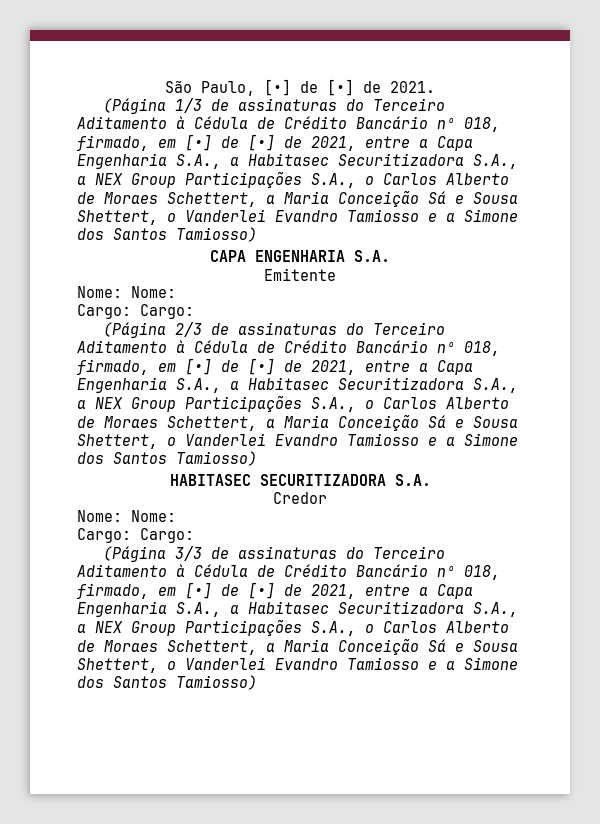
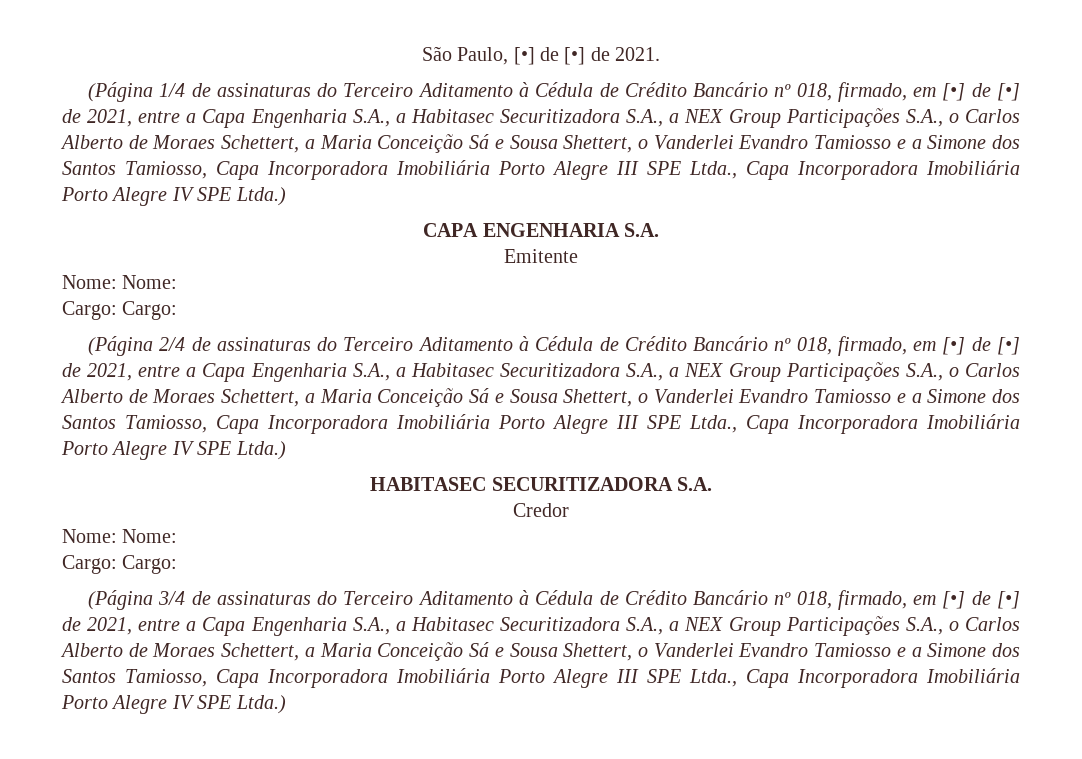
- (Página 1/3 de assinaturas do Terceiro Aditamento à Cédula de Crédito Bancário nº 018, firmado, em [•] de [•] de 2021, entre a Capa Engenharia S.A., a Habitasec Securitizadora S.A., a NEX Group Participações S.A., o Carlos Alberto de Moraes Schettert, a Maria Conceição Sá e Sousa Shettert, o Vanderlei Evandro Tamiosso e a Simone dos Santos Tamiosso)
+ (Página 1/4 de assinaturas do Terceiro Aditamento à Cédula de Crédito Bancário nº 018, firmado, em [•] de [•] de 2021, entre a Capa Engenharia S.A., a Habitasec Securitizadora S.A., a NEX Group Participações S.A., o Carlos Alberto de Moraes Schettert, a Maria Conceição Sá e Sousa Shettert, o Vanderlei Evandro Tamiosso e a Simone dos Santos Tamiosso, Capa Incorporadora Imobiliária Porto Alegre III SPE Ltda., Capa Incorporadora Imobiliária Porto Alegre IV SPE Ltda.)
- (Página 2/3 de assinaturas do Terceiro Aditamento à Cédula de Crédito Bancário nº 018, firmado, em [•] de [•] de 2021, entre a Capa Engenharia S.A., a Habitasec Securitizadora S.A., a NEX Group Participações S.A., o Carlos Alberto de Moraes Schettert, a Maria Conceição Sá e Sousa Shettert, o Vanderlei Evandro Tamiosso e a Simone dos Santos Tamiosso)
+ (Página 2/4 de assinaturas do Terceiro Aditamento à Cédula de Crédito Bancário nº 018, firmado, em [•] de [•] de 2021, entre a Capa Engenharia S.A., a Habitasec Securitizadora S.A., a NEX Group Participações S.A., o Carlos Alberto de Moraes Schettert, a Maria Conceição Sá e Sousa Shettert, o Vanderlei Evandro Tamiosso e a Simone dos Santos Tamiosso, Capa Incorporadora Imobiliária Porto Alegre III SPE Ltda., Capa Incorporadora Imobiliária Porto Alegre IV SPE Ltda.)
- (Página 3/3 de assinaturas do Terceiro Aditamento à Cédula de Crédito Bancário nº 018, firmado, em [•] de [•] de 2021, entre a Capa Engenharia S.A., a Habitasec Securitizadora S.A., a NEX Group Participações S.A., o Carlos Alberto de Moraes Schettert, a Maria Conceição Sá e Sousa Shettert, o Vanderlei Evandro Tamiosso e a Simone dos Santos Tamiosso)
+ (Página 3/4 de assinaturas do Terceiro Aditamento à Cédula de Crédito Bancário nº 018, firmado, em [•] de [•] de 2021, entre a Capa Engenharia S.A., a Habitasec Securitizadora S.A., a NEX Group Participações S.A., o Carlos Alberto de Moraes Schettert, a Maria Conceição Sá e Sousa Shettert, o Vanderlei Evandro Tamiosso e a Simone dos Santos Tamiosso, Capa Incorporadora Imobiliária Porto Alegre III SPE Ltda., Capa Incorporadora Imobiliária Porto Alegre IV SPE Ltda.)

